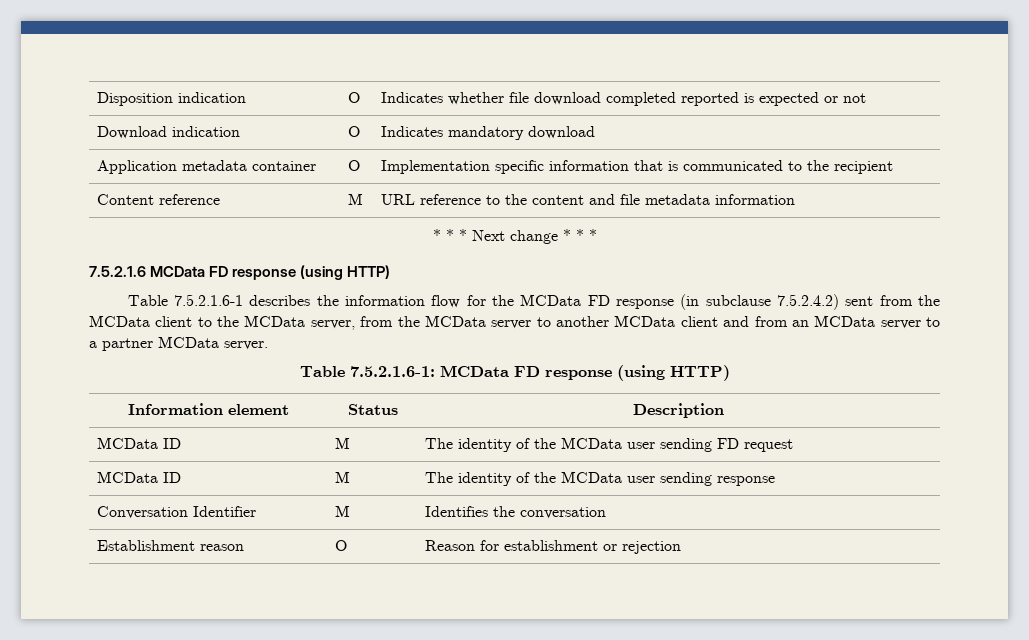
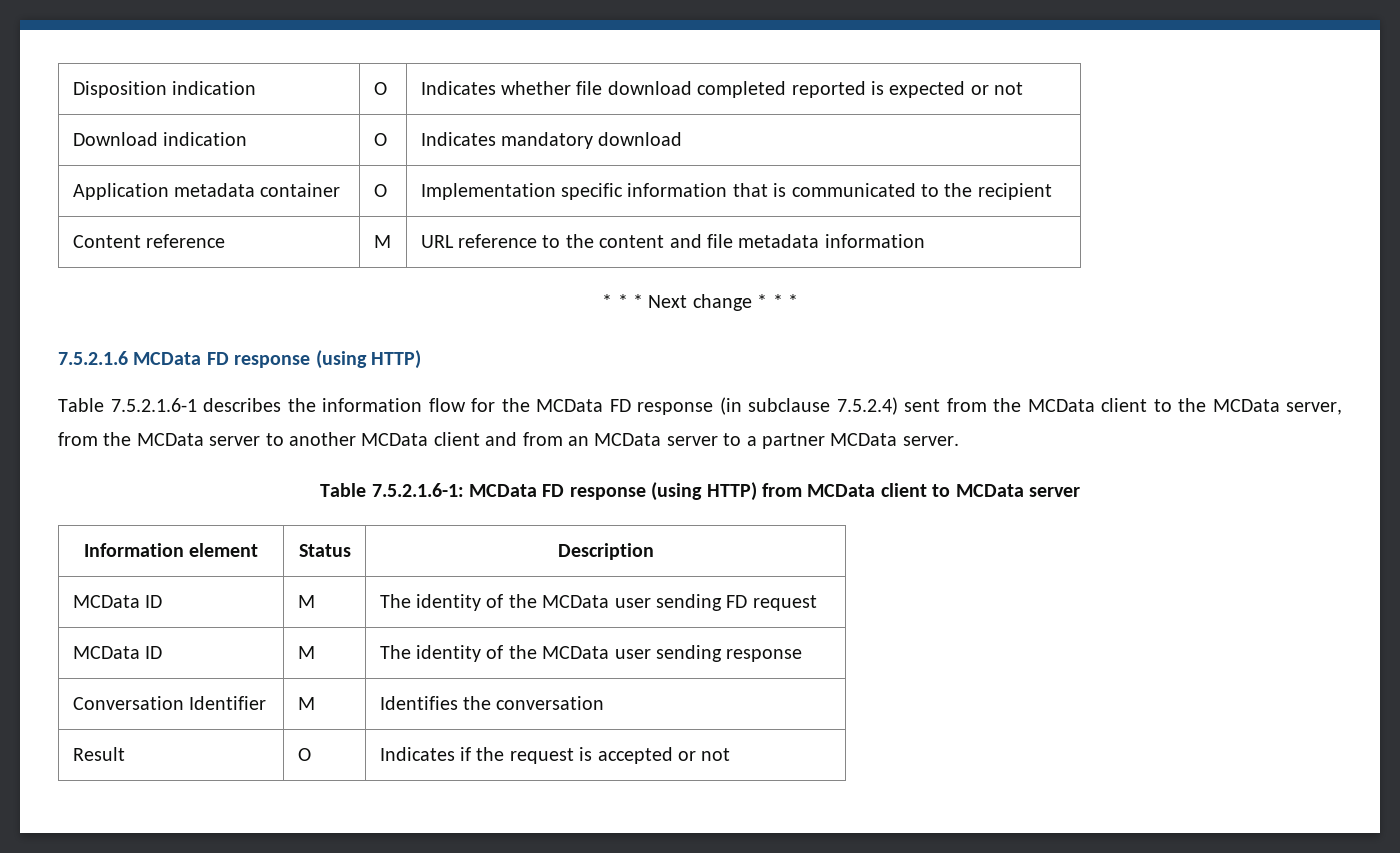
- Table 7.5.2.1.6-1 describes the information flow for the MCData FD response (in subclause 7.5.2.4.2) sent from the MCData client to the MCData server, from the MCData server to another MCData client and from an MCData server to a partner MCData server.
+ Table 7.5.2.1.6-1 describes the information flow for the MCData FD response (in subclause 7.5.2.4) sent from the MCData client to the MCData server, from the MCData server to another MCData client and from an MCData server to a partner MCData server.
- Table 7.5.2.1.6-1: MCData FD response (using HTTP)
+ Table 7.5.2.1.6-1: MCData FD response (using HTTP) from MCData client to MCData server
- Establishment reason | O | Reason for establishment or rejection
+ Result | O | Indicates if the request is accepted or not

